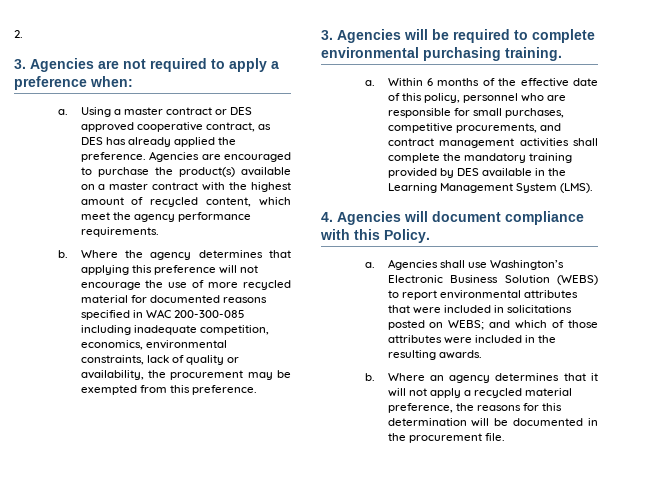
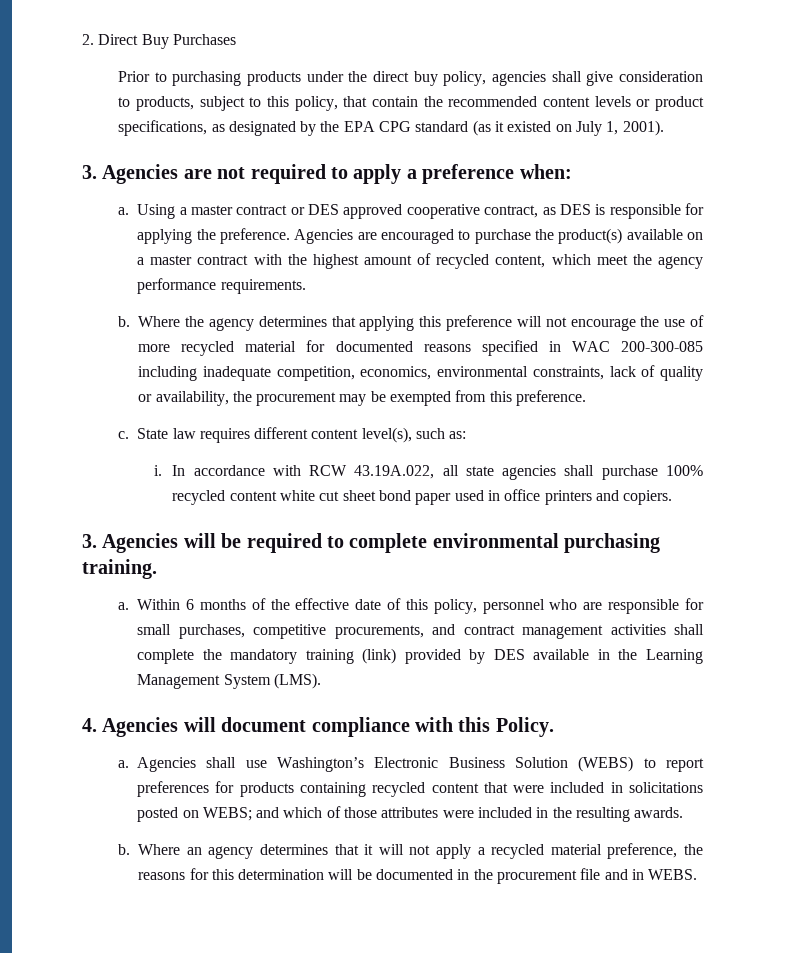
- 2.
+ 2. Direct Buy Purchases
+ Prior to purchasing products under the direct buy policy, agencies shall give consideration to products, subject to this policy, that contain the recommended content levels or product specifications, as designated by the EPA CPG standard (as it existed on July 1, 2001).
- Using a master contract or DES approved cooperative contract, as DES has already applied the preference.
+ Using a master contract or DES approved cooperative contract, as DES is responsible for applying the preference.
+ c. State law requires different content level(s), such as:
+ i. In accordance with RCW 43.19A.022, all state agencies shall purchase 100% recycled content white cut sheet bond paper used in office printers and copiers.
- Within 6 months of the effective date of this policy, personnel who are responsible for small purchases, competitive procurements, and contract management activities shall complete the mandatory training provided by DES available in the Learning Management System (LMS).
+ Within 6 months of the effective date of this policy, personnel who are responsible for small purchases, competitive procurements, and contract management activities shall complete the mandatory training (link) provided by DES available in the Learning Management System (LMS).
- Agencies shall use Washington’s Electronic Business Solution (WEBS) to report environmental attributes that were included in solicitations posted on WEBS; and which of those attributes were included in the resulting awards.
+ Agencies shall use Washington’s Electronic Business Solution (WEBS) to report preferences for products containing recycled content that were included in solicitations posted on WEBS; and which of those attributes were included in the resulting awards.
- Where an agency determines that it will not apply a recycled material preference, the reasons for this determination will be documented in the procurement file.
+ Where an agency determines that it will not apply a recycled material preference, the reasons for this determination will be documented in the procurement file and in WEBS.

